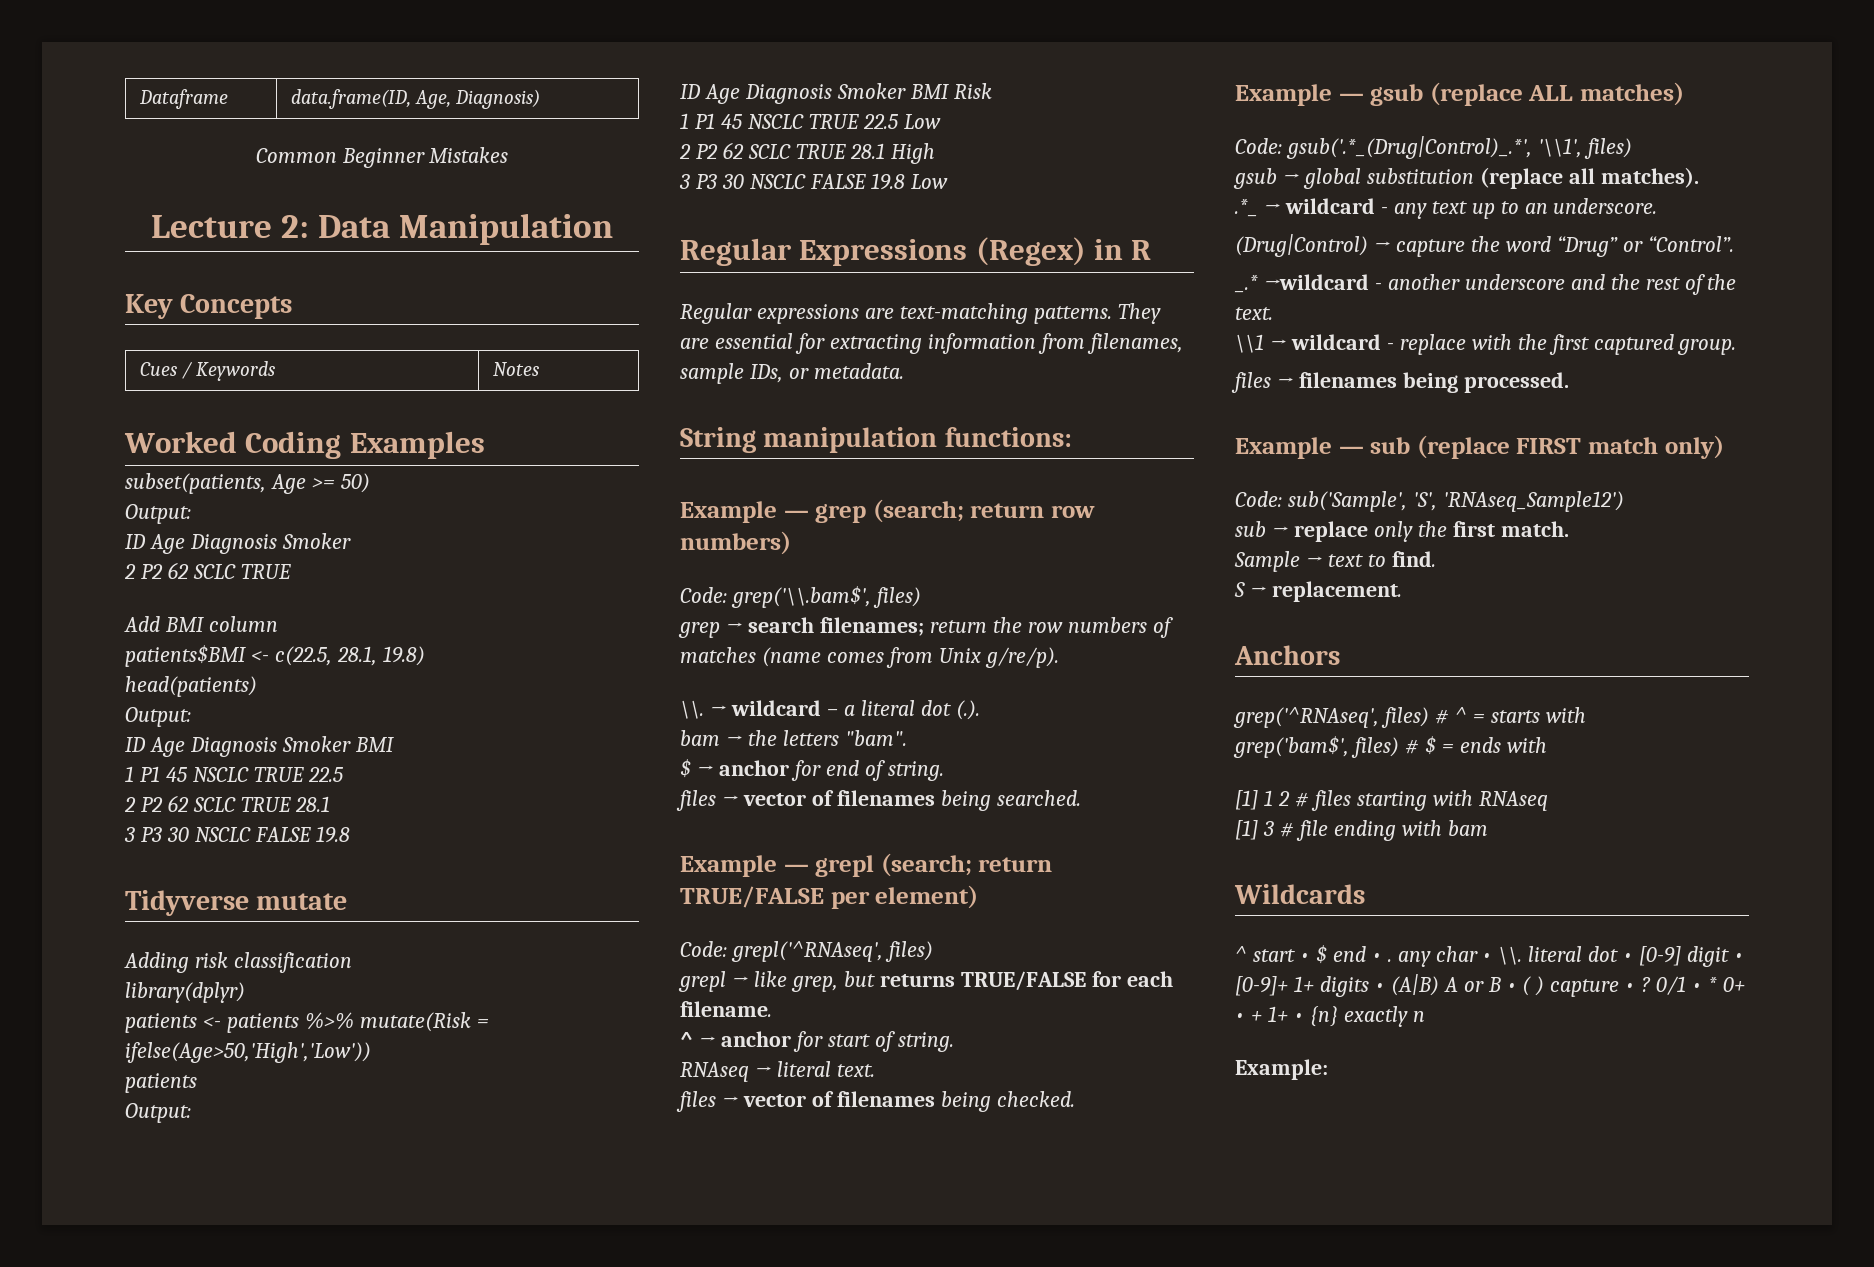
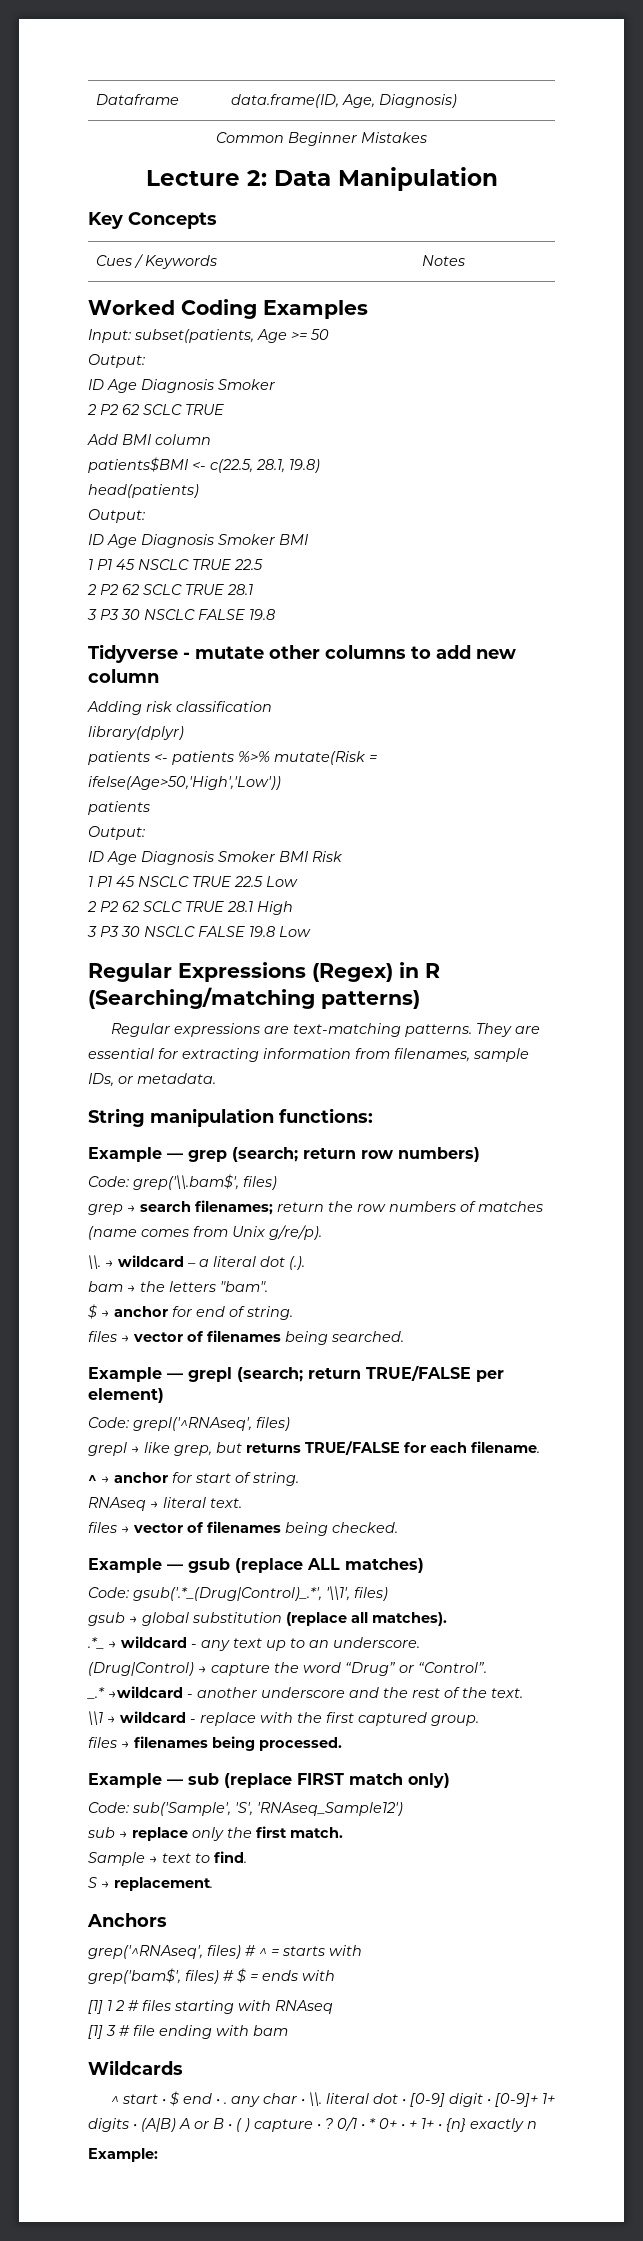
- subset(patients, Age >= 50)
+ Input: subset(patients, Age >= 50
- Tidyverse mutate
+ Tidyverse - mutate other columns to add new column
- Regular Expressions (Regex) in R
+ Regular Expressions (Regex) in R (Searching/matching patterns)

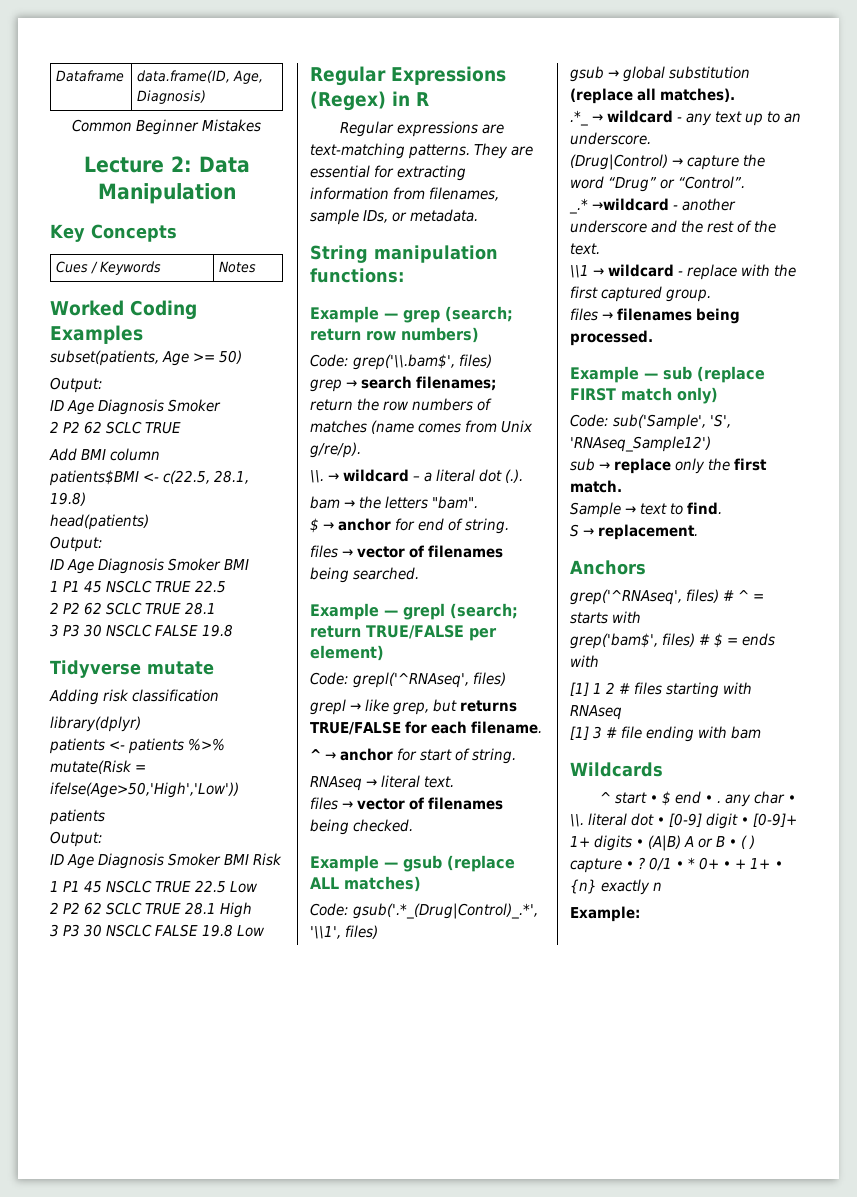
- Input: subset(patients, Age >= 50
+ subset(patients, Age >= 50)
- Tidyverse - mutate other columns to add new column
+ Tidyverse mutate
- Regular Expressions (Regex) in R (Searching/matching patterns)
+ Regular Expressions (Regex) in R

